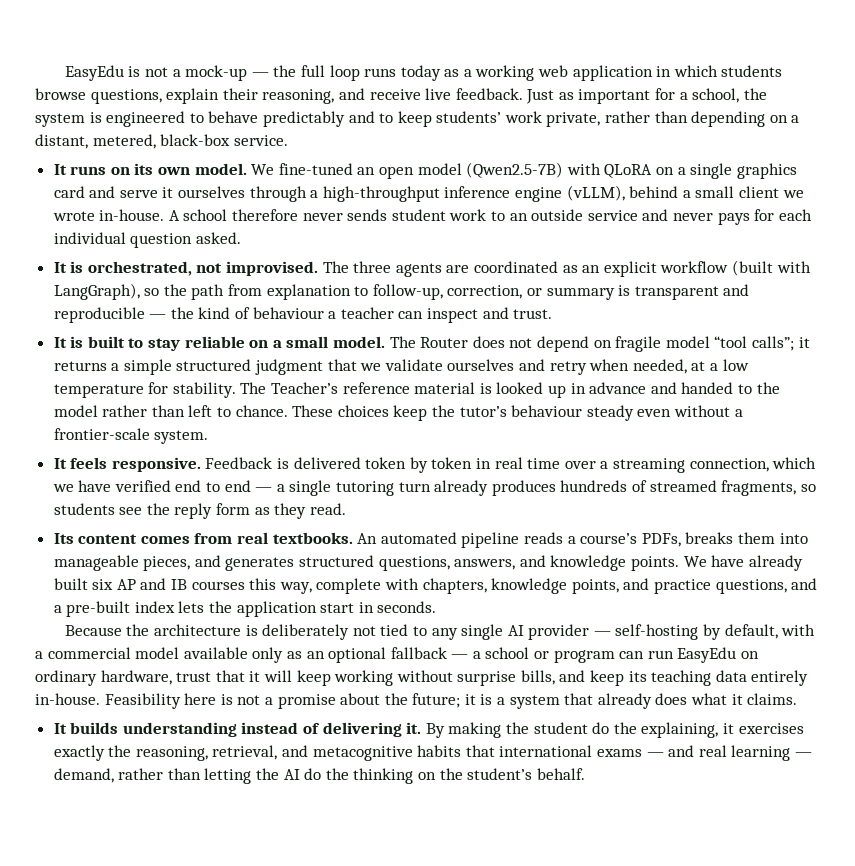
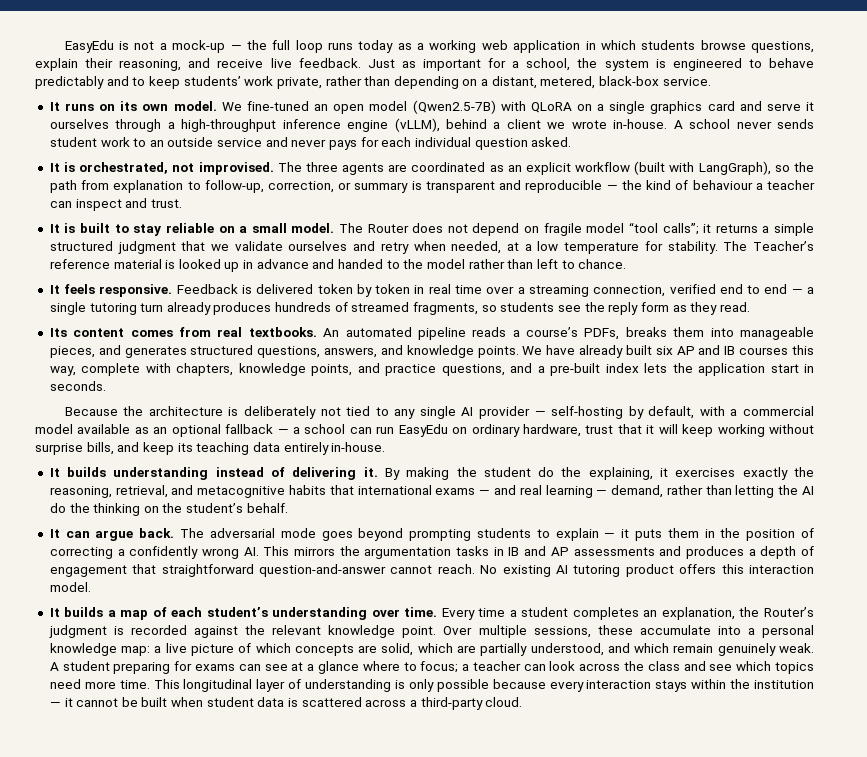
- We fine-tuned an open model (Qwen2.5-7B) with QLoRA on a single graphics card and serve it ourselves through a high-throughput inference engine (vLLM), behind a small client we wrote in-house.
+ We fine-tuned an open model (Qwen2.5-7B) with QLoRA on a single graphics card and serve it ourselves through a high-throughput inference engine (vLLM), behind a client we wrote in-house.
- A school therefore never sends student work to an outside service and never pays for each individual question asked.
+ A school never sends student work to an outside service and never pays for each individual question asked.
- These choices keep the tutor’s behaviour steady even without a frontier-scale system.
- Feedback is delivered token by token in real time over a streaming connection, which we have verified end to end — a single tutoring turn already produces hundreds of streamed fragments, so students see the reply form as they read.
+ Feedback is delivered token by token in real time over a streaming connection, verified end to end — a single tutoring turn already produces hundreds of streamed fragments, so students see the reply form as they read.
- Because the architecture is deliberately not tied to any single AI provider — self-hosting by default, with a commercial model available only as an optional fallback — a school or program can run EasyEdu on ordinary hardware, trust that it will keep working without surprise bills, and keep its teaching data entirely in-house. Feasibility here is not a promise about the future; it is a system that already does what it claims.
+ Because the architecture is deliberately not tied to any single AI provider — self-hosting by default, with a commercial model available as an optional fallback — a school can run EasyEdu on ordinary hardware, trust that it will keep working without surprise bills, and keep its teaching data entirely in-house.
+ It can argue back. The adversarial mode goes beyond prompting students to explain — it puts them in the position of correcting a confidently wrong AI. This mirrors the argumentation tasks in IB and AP assessments and produces a depth of engagement that straightforward question-and-answer cannot reach. No existing AI tutoring product offers this interaction model.
+ It builds a map of each student’s understanding over time. Every time a student completes an explanation, the Router’s judgment is recorded against the relevant knowledge point. Over multiple sessions, these accumulate into a personal knowledge map: a live picture of which concepts are solid, which are partially understood, and which remain genuinely weak. A student preparing for exams can see at a glance where to focus; a teacher can look across the class and see which topics need more time. This longitudinal layer of understanding is only possible because every interaction stays within the institution — it cannot be built when student data is scattered across a third-party cloud.

